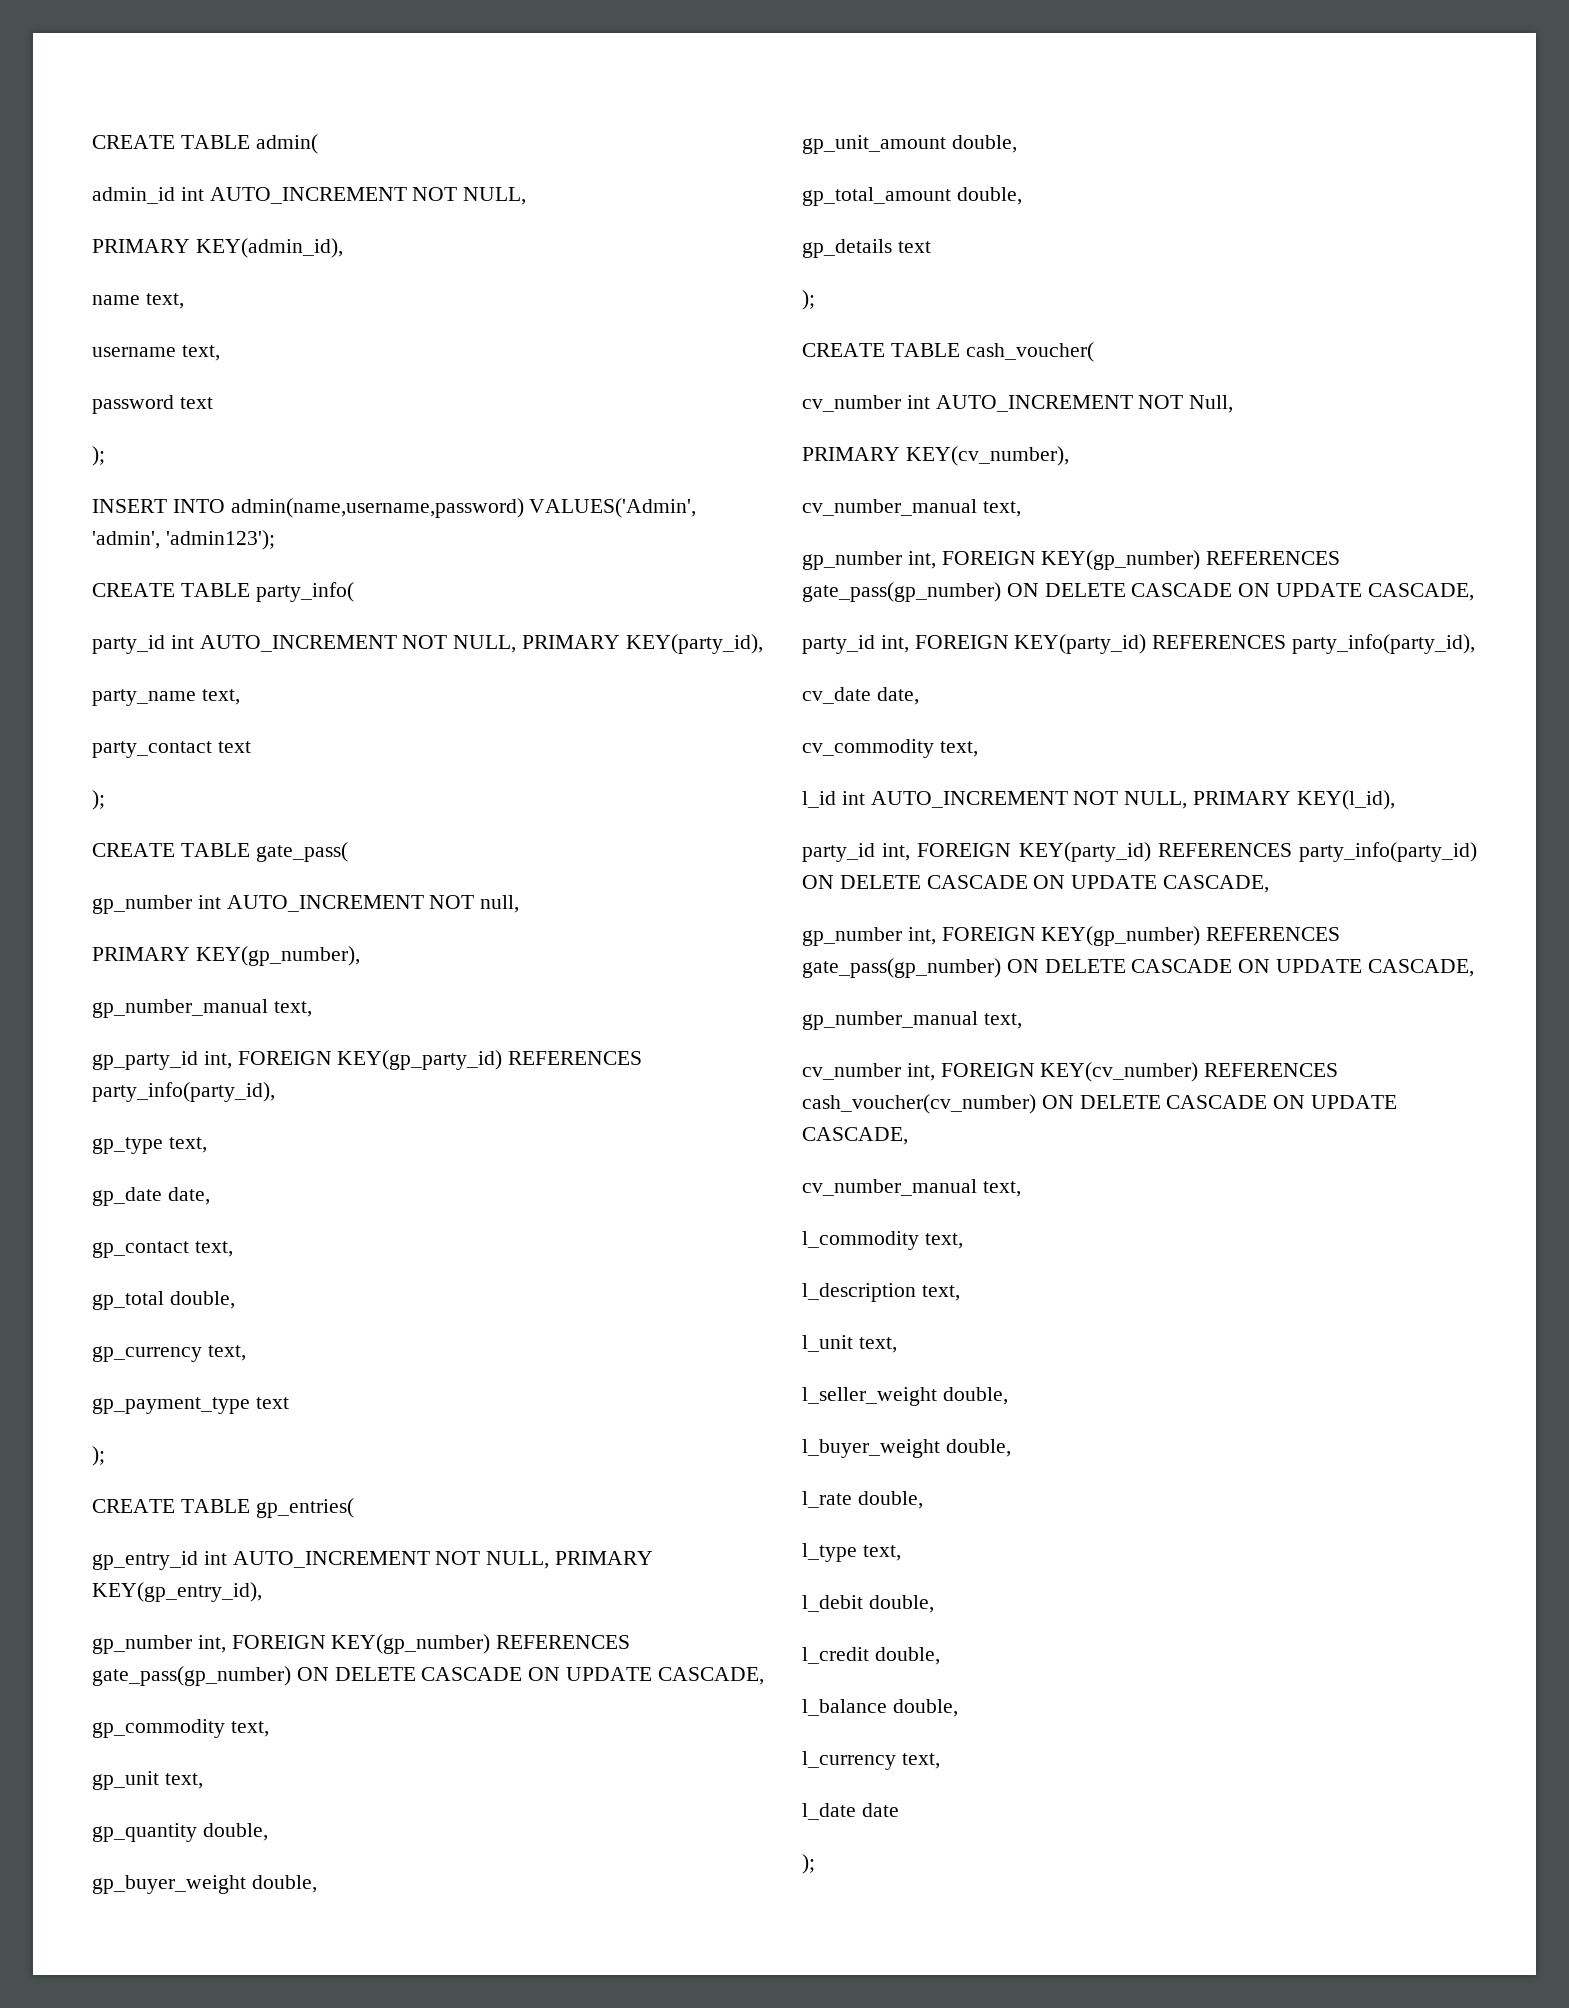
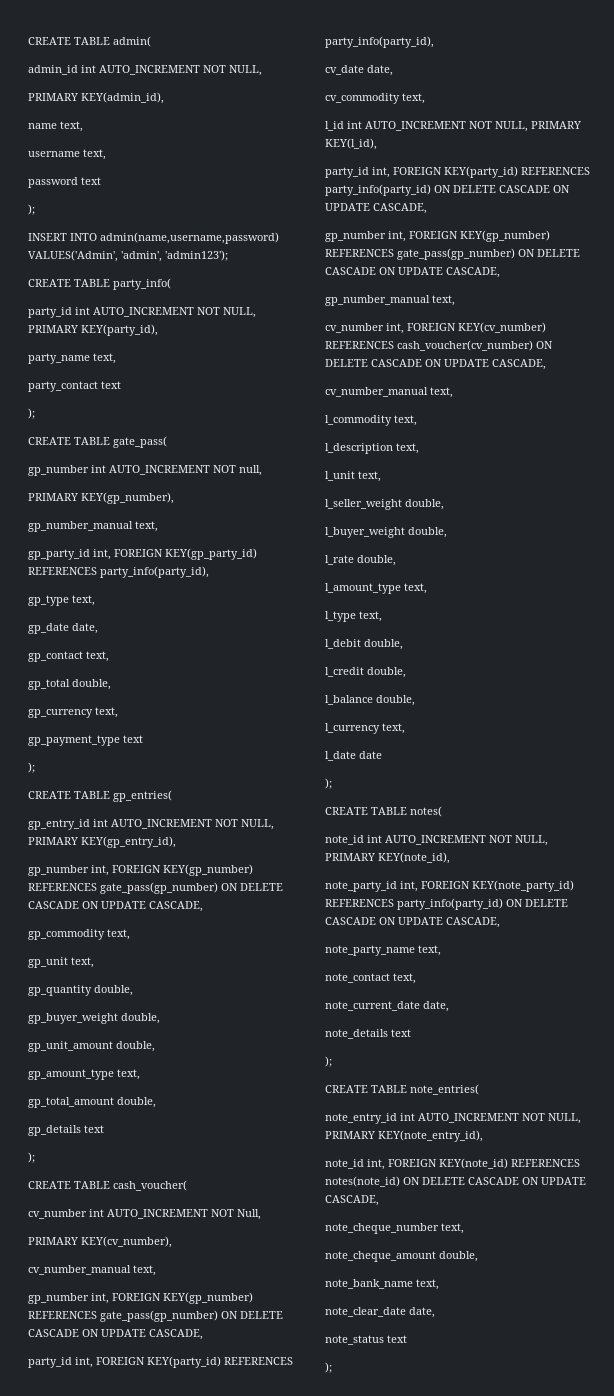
+ gp_amount_type text,
+ l_amount_type text,
+ CREATE TABLE notes(
+ note_id int AUTO_INCREMENT NOT NULL, PRIMARY KEY(note_id),
+ note_party_id int, FOREIGN KEY(note_party_id) REFERENCES party_info(party_id) ON DELETE CASCADE ON UPDATE CASCADE,
+ note_party_name text,
+ note_contact text,
+ note_current_date date,
+ note_details text
+ );
+ CREATE TABLE note_entries(
+ note_entry_id int AUTO_INCREMENT NOT NULL, PRIMARY KEY(note_entry_id),
+ note_id int, FOREIGN KEY(note_id) REFERENCES notes(note_id) ON DELETE CASCADE ON UPDATE CASCADE,
+ note_cheque_number text,
+ note_cheque_amount double,
+ note_bank_name text,
+ note_clear_date date,
+ note_status text
+ );

